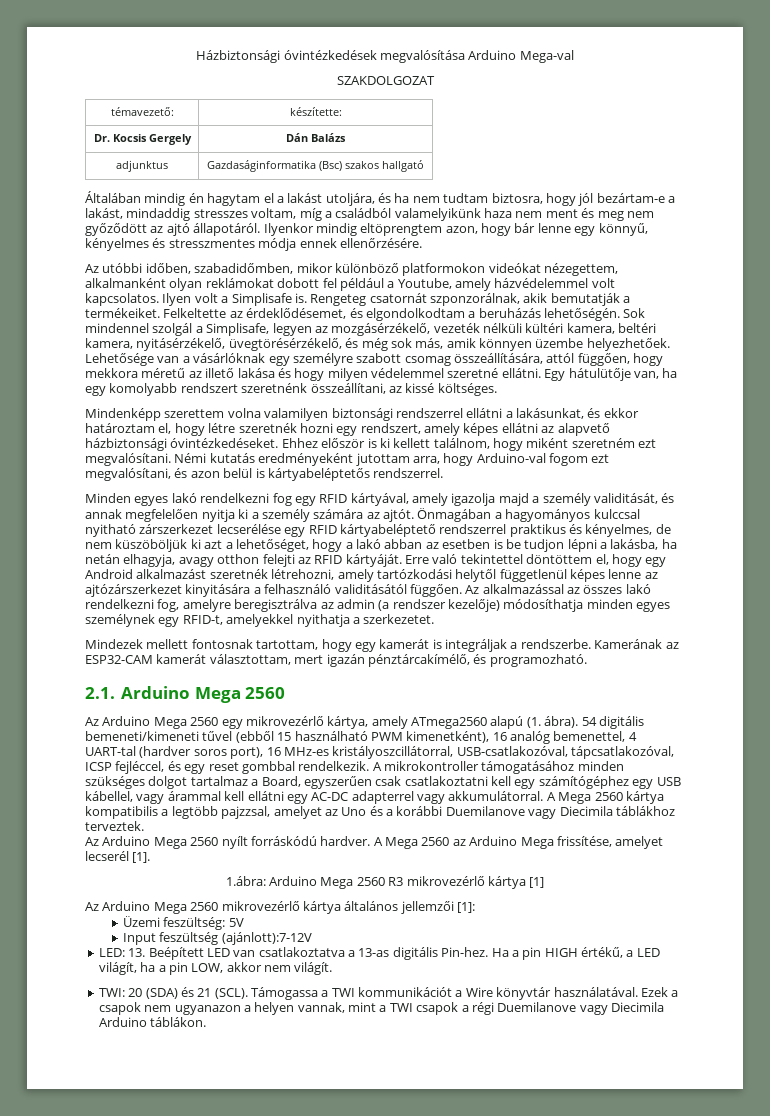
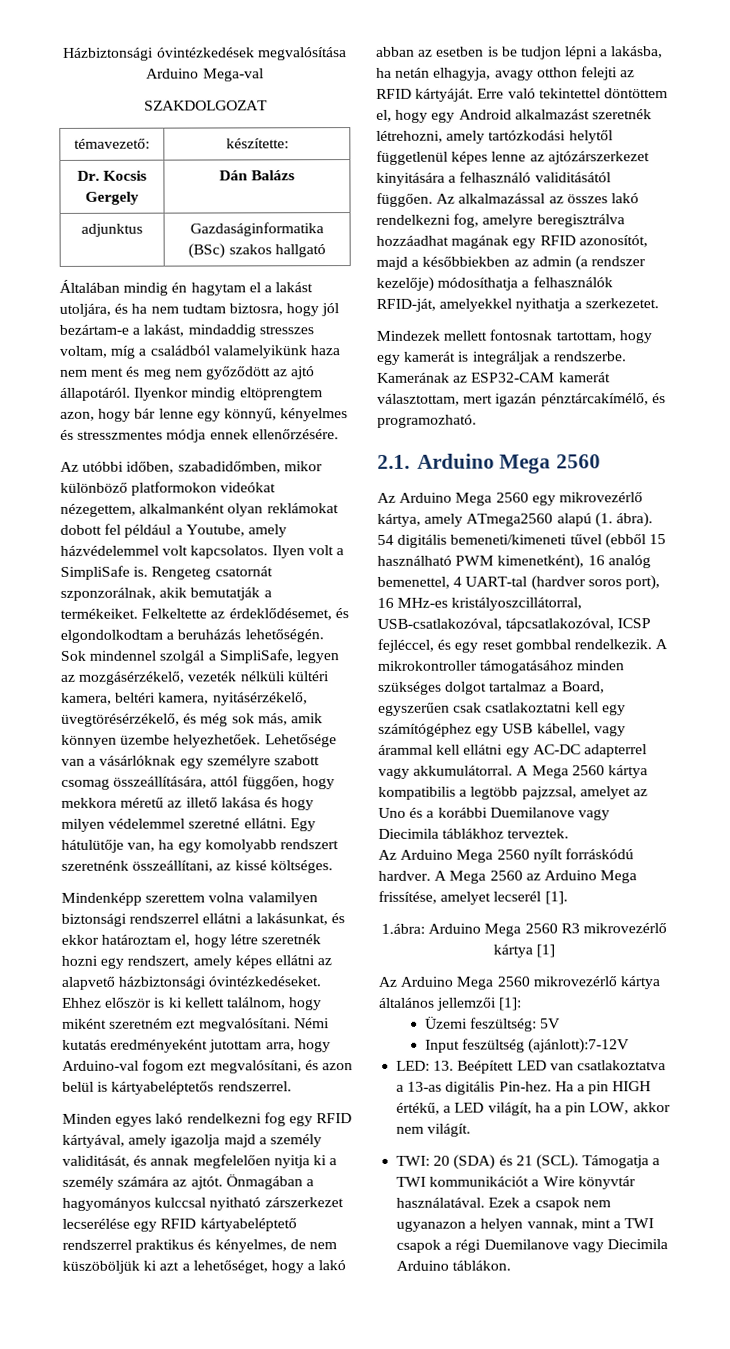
- adjunktus | Gazdaságinformatika (Bsc) szakos hallgató
+ adjunktus | Gazdaságinformatika (BSc) szakos hallgató
- Ilyen volt a Simplisafe is.
+ Ilyen volt a SimpliSafe is.
- Sok mindennel szolgál a Simplisafe, legyen az mozgásérzékelő, vezeték nélküli kültéri kamera, beltéri kamera, nyitásérzékelő, üvegtörésérzékelő, és még sok más, amik könnyen üzembe helyezhetőek.
+ Sok mindennel szolgál a SimpliSafe, legyen az mozgásérzékelő, vezeték nélküli kültéri kamera, beltéri kamera, nyitásérzékelő, üvegtörésérzékelő, és még sok más, amik könnyen üzembe helyezhetőek.
- Az alkalmazással az összes lakó rendelkezni fog, amelyre beregisztrálva az admin (a rendszer kezelője) módosíthatja minden egyes személynek egy RFID-t, amelyekkel nyithatja a szerkezetet.
+ Az alkalmazással az összes lakó rendelkezni fog, amelyre beregisztrálva hozzáadhat magának egy RFID azonosítót, majd a későbbiekben az admin (a rendszer kezelője) módosíthatja a felhasználók RFID-ját, amelyekkel nyithatja a szerkezetet.
- Támogassa a TWI kommunikációt a Wire könyvtár használatával.
+ Támogatja a TWI kommunikációt a Wire könyvtár használatával.

